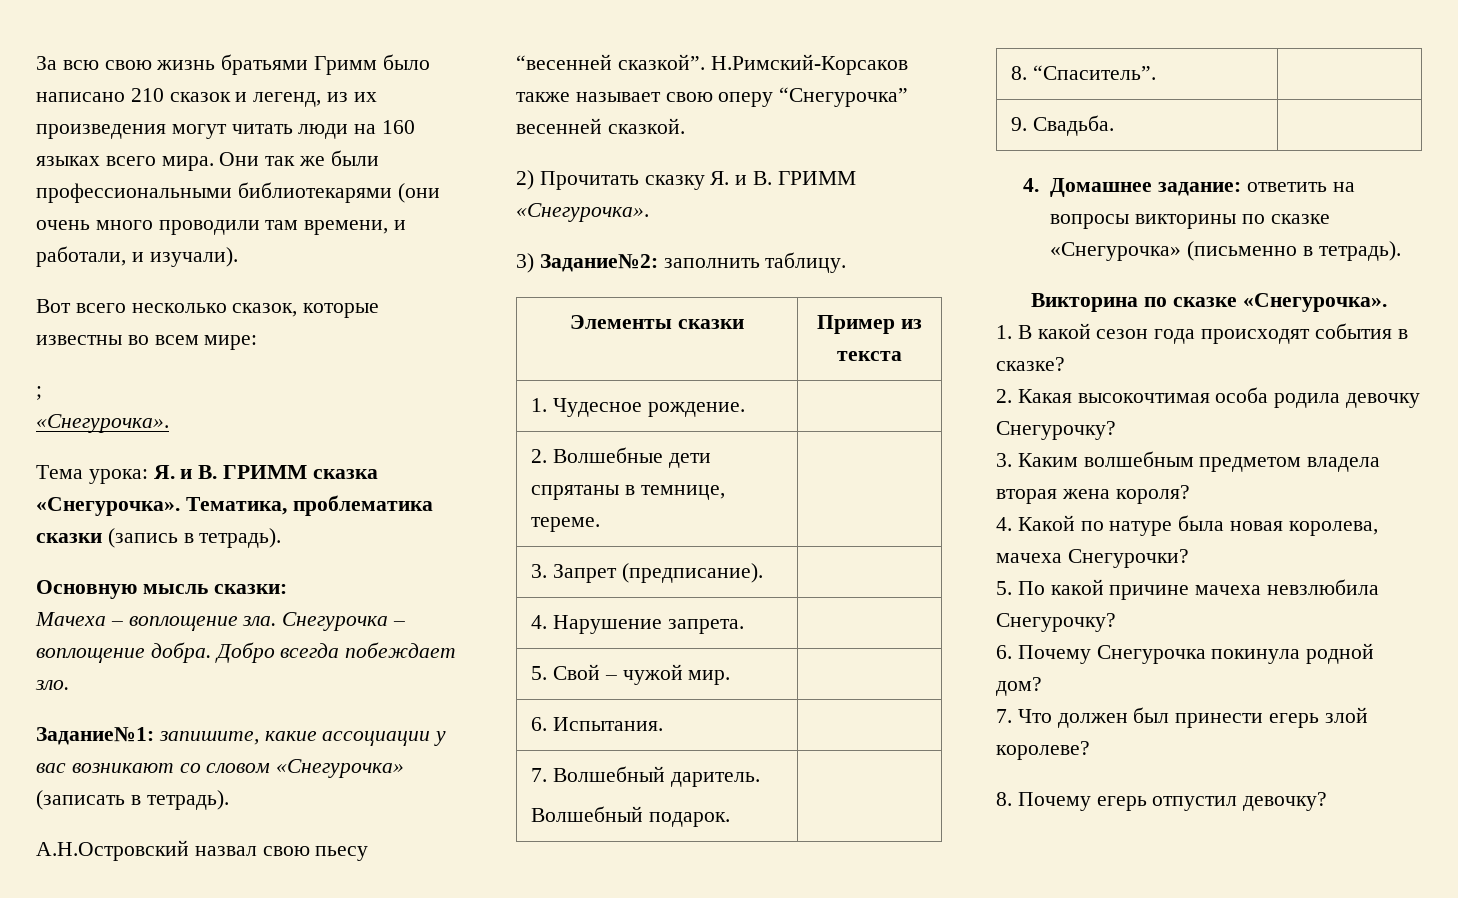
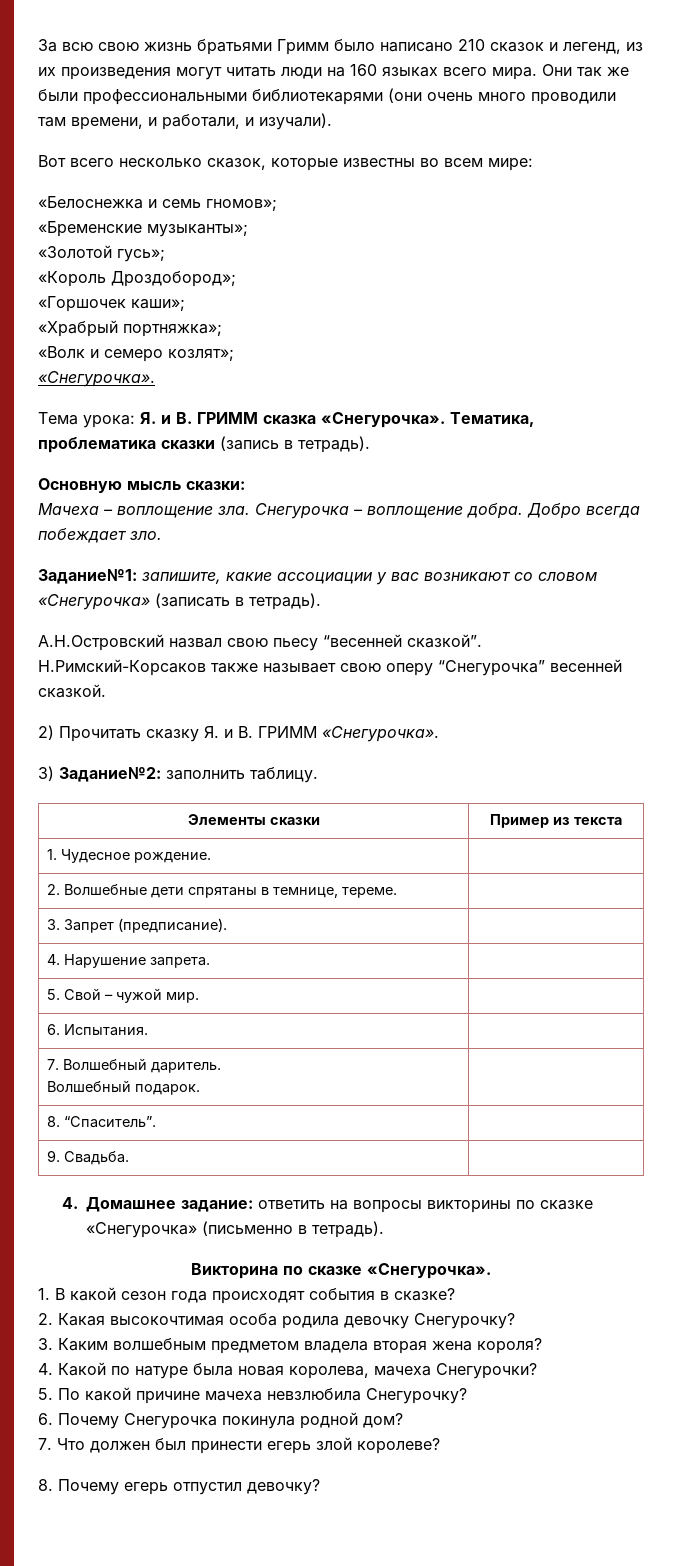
- ;
+ «Белоснежка и семь гномов»;
+ «Бременские музыканты»;
+ «Золотой гусь»;
+ «Король Дроздобород»;
+ «Горшочек каши»;
+ «Храбрый портняжка»;
+ «Волк и семеро козлят»;

